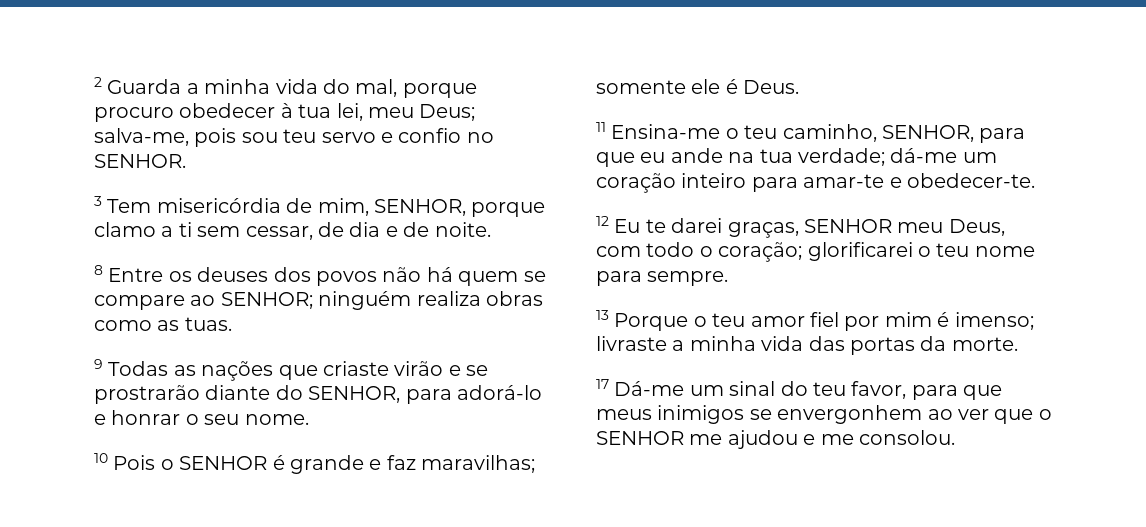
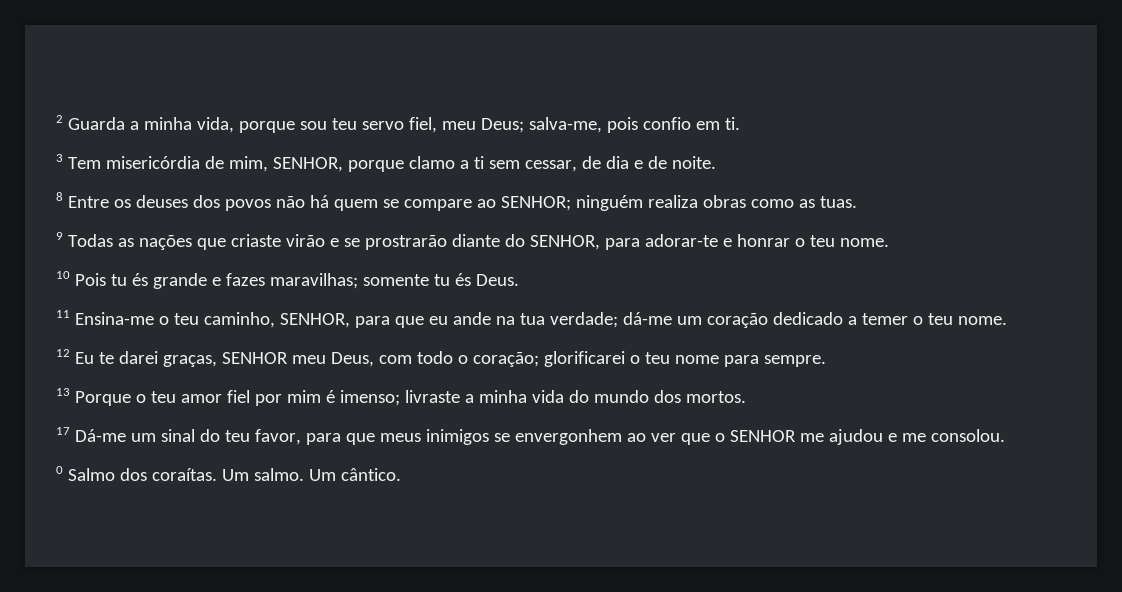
- 2 Guarda a minha vida do mal, porque procuro obedecer à tua lei, meu Deus; salva-me, pois sou teu servo e confio no SENHOR.
+ 2 Guarda a minha vida, porque sou teu servo fiel, meu Deus; salva-me, pois confio em ti.
- 9 Todas as nações que criaste virão e se prostrarão diante do SENHOR, para adorá-lo e honrar o seu nome.
+ 9 Todas as nações que criaste virão e se prostrarão diante do SENHOR, para adorar-te e honrar o teu nome.
- 10 Pois o SENHOR é grande e faz maravilhas; somente ele é Deus.
+ 10 Pois tu és grande e fazes maravilhas; somente tu és Deus.
- 11 Ensina-me o teu caminho, SENHOR, para que eu ande na tua verdade; dá-me um coração inteiro para amar-te e obedecer-te.
+ 11 Ensina-me o teu caminho, SENHOR, para que eu ande na tua verdade; dá-me um coração dedicado a temer o teu nome.
- 13 Porque o teu amor fiel por mim é imenso; livraste a minha vida das portas da morte.
+ 13 Porque o teu amor fiel por mim é imenso; livraste a minha vida do mundo dos mortos.
+ 0 Salmo dos coraítas. Um salmo. Um cântico.

